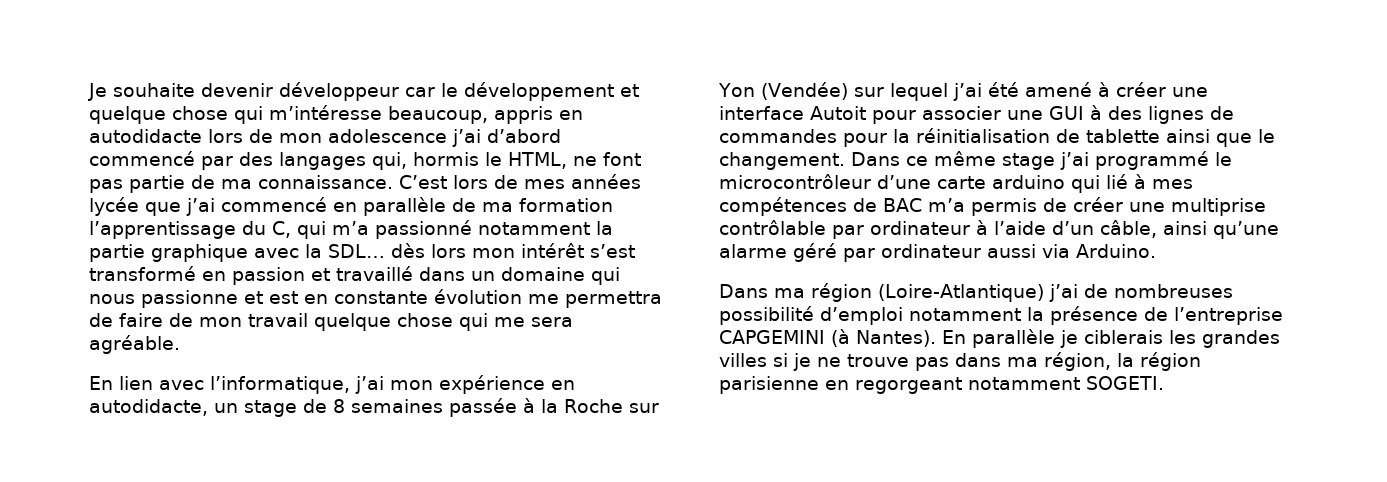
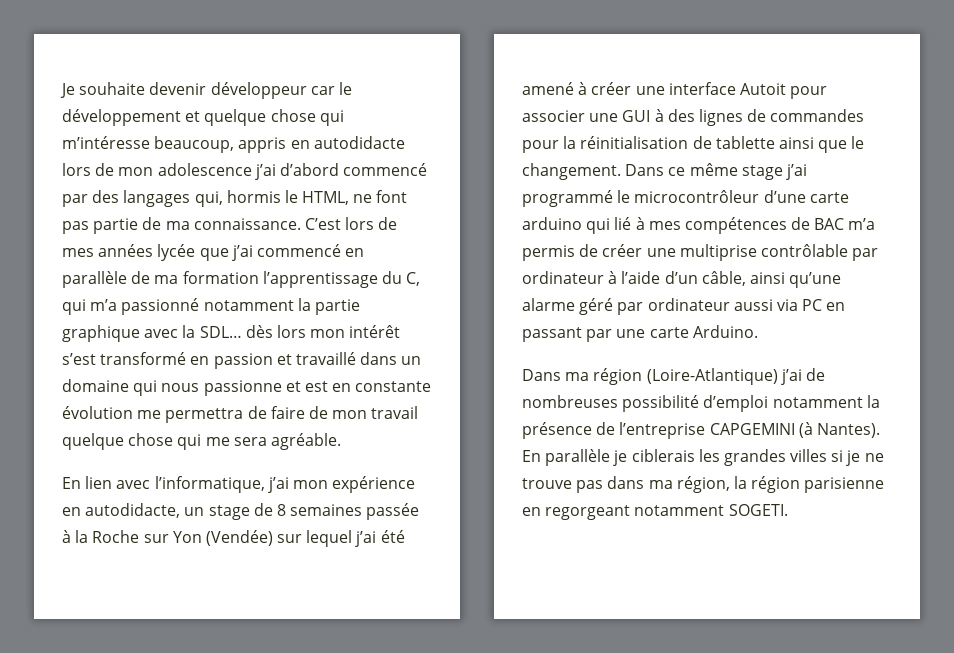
- Dans ce même stage j’ai programmé le microcontrôleur d’une carte arduino qui lié à mes compétences de BAC m’a permis de créer une multiprise contrôlable par ordinateur à l’aide d’un câble, ainsi qu’une alarme géré par ordinateur aussi via Arduino.
+ Dans ce même stage j’ai programmé le microcontrôleur d’une carte arduino qui lié à mes compétences de BAC m’a permis de créer une multiprise contrôlable par ordinateur à l’aide d’un câble, ainsi qu’une alarme géré par ordinateur aussi via PC en passant par une carte Arduino.

